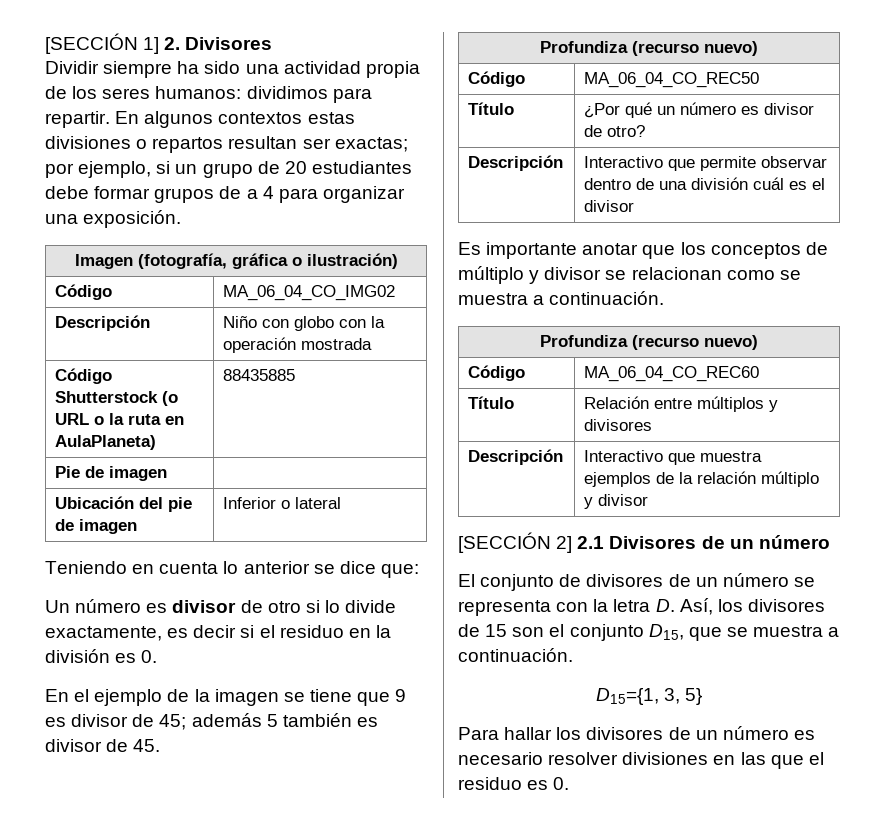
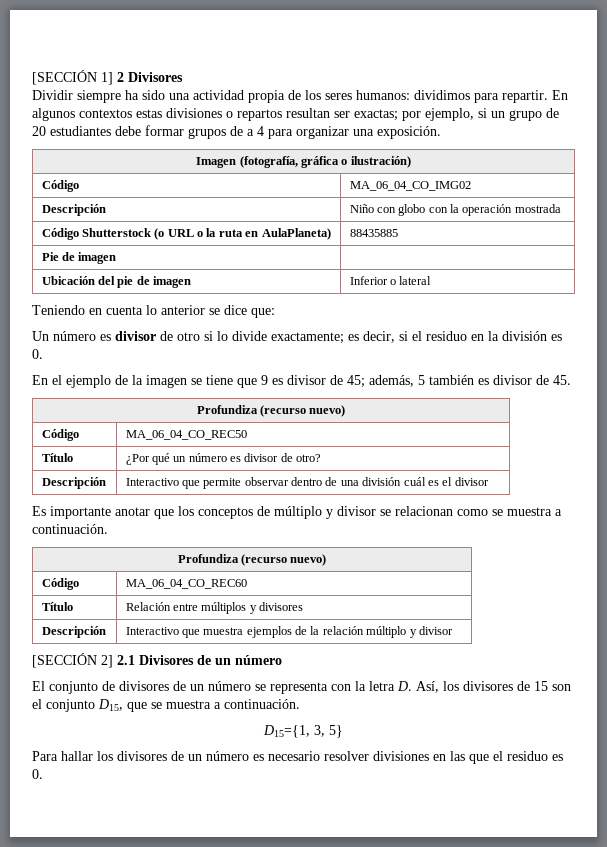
- [SECCIÓN 1] 2. Divisores
+ [SECCIÓN 1] 2 Divisores
- Un número es divisor de otro si lo divide exactamente, es decir si el residuo en la división es 0.
+ Un número es divisor de otro si lo divide exactamente; es decir, si el residuo en la división es 0.
- En el ejemplo de la imagen se tiene que 9 es divisor de 45; además 5 también es divisor de 45.
+ En el ejemplo de la imagen se tiene que 9 es divisor de 45; además, 5 también es divisor de 45.

